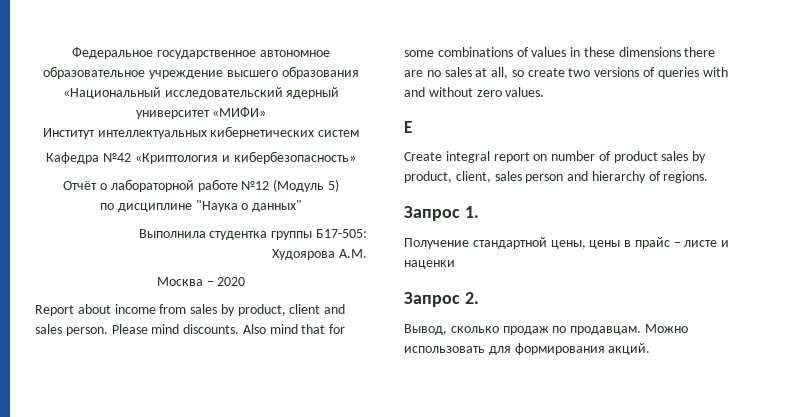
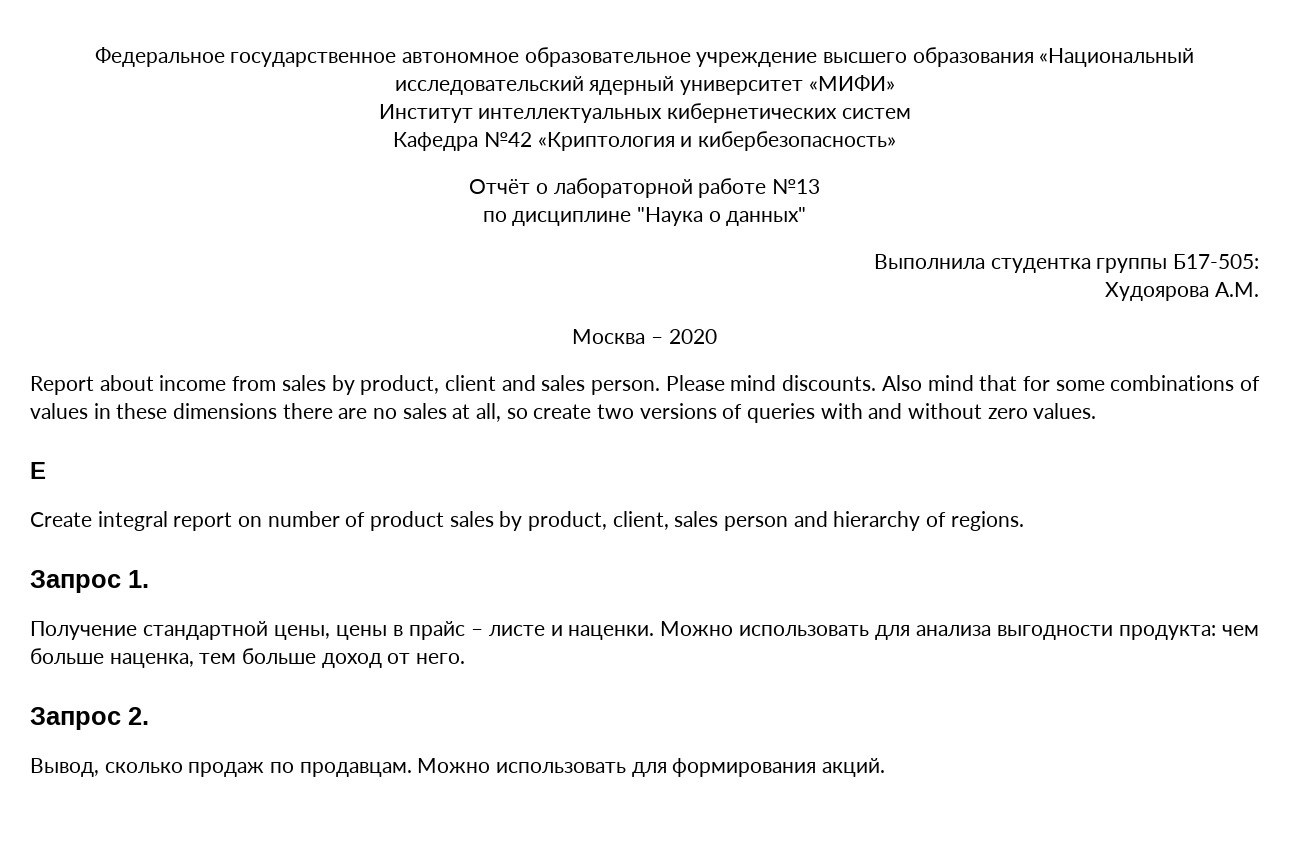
- Отчёт о лабораторной работе №12 (Модуль 5)
+ Отчёт о лабораторной работе №13
- Получение стандартной цены, цены в прайс – листе и наценки
+ Получение стандартной цены, цены в прайс – листе и наценки. Можно использовать для анализа выгодности продукта: чем больше наценка, тем больше доход от него.

